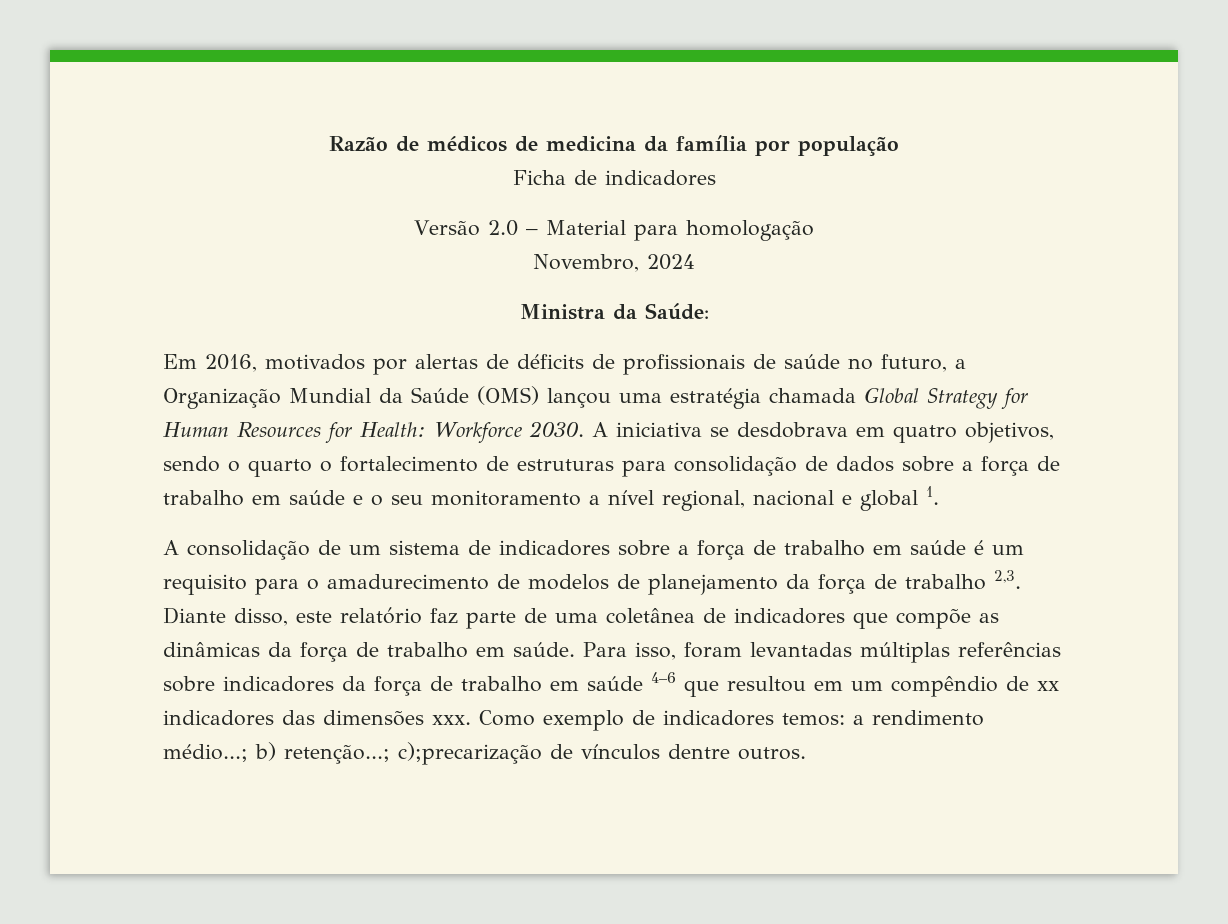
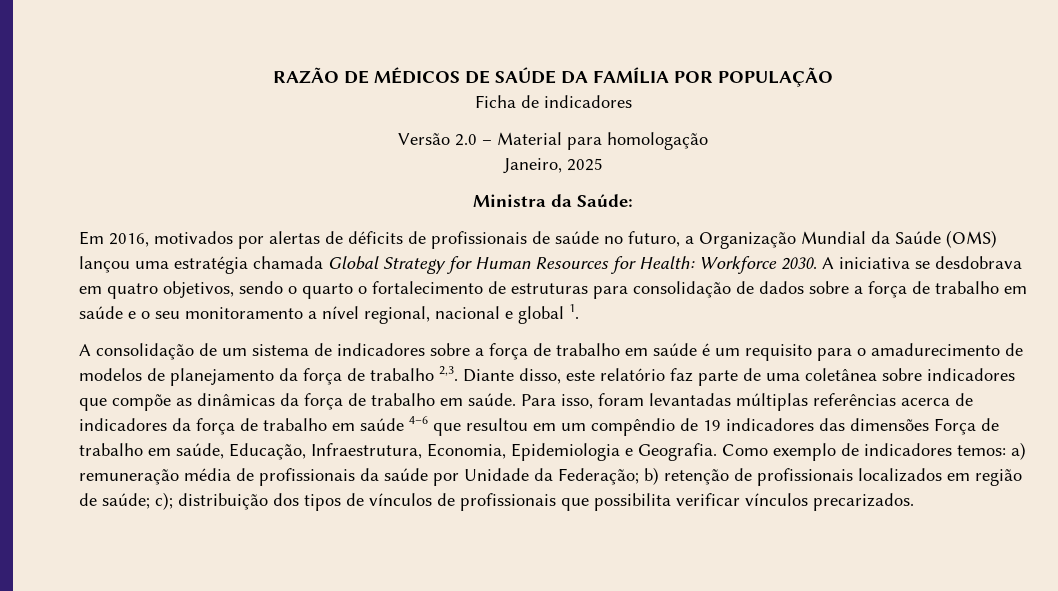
- Razão de médicos de medicina da família por população
+ RAZÃO DE MÉDICOS DE SAÚDE DA FAMÍLIA POR POPULAÇÃO
- Novembro, 2024
+ Janeiro, 2025
- Diante disso, este relatório faz parte de uma coletânea de indicadores que compõe as dinâmicas da força de trabalho em saúde.
+ Diante disso, este relatório faz parte de uma coletânea sobre indicadores que compõe as dinâmicas da força de trabalho em saúde.
- Para isso, foram levantadas múltiplas referências sobre indicadores da força de trabalho em saúde 4–6 que resultou em um compêndio de xx indicadores das dimensões xxx.
+ Para isso, foram levantadas múltiplas referências acerca de indicadores da força de trabalho em saúde 4–6 que resultou em um compêndio de 19 indicadores das dimensões Força de trabalho em saúde, Educação, Infraestrutura, Economia, Epidemiologia e Geografia.
- Como exemplo de indicadores temos: a rendimento médio...; b) retenção...; c);precarização de vínculos dentre outros.
+ Como exemplo de indicadores temos: a) remuneração média de profissionais da saúde por Unidade da Federação; b) retenção de profissionais localizados em região de saúde; c); distribuição dos tipos de vínculos de profissionais que possibilita verificar vínculos precarizados.

